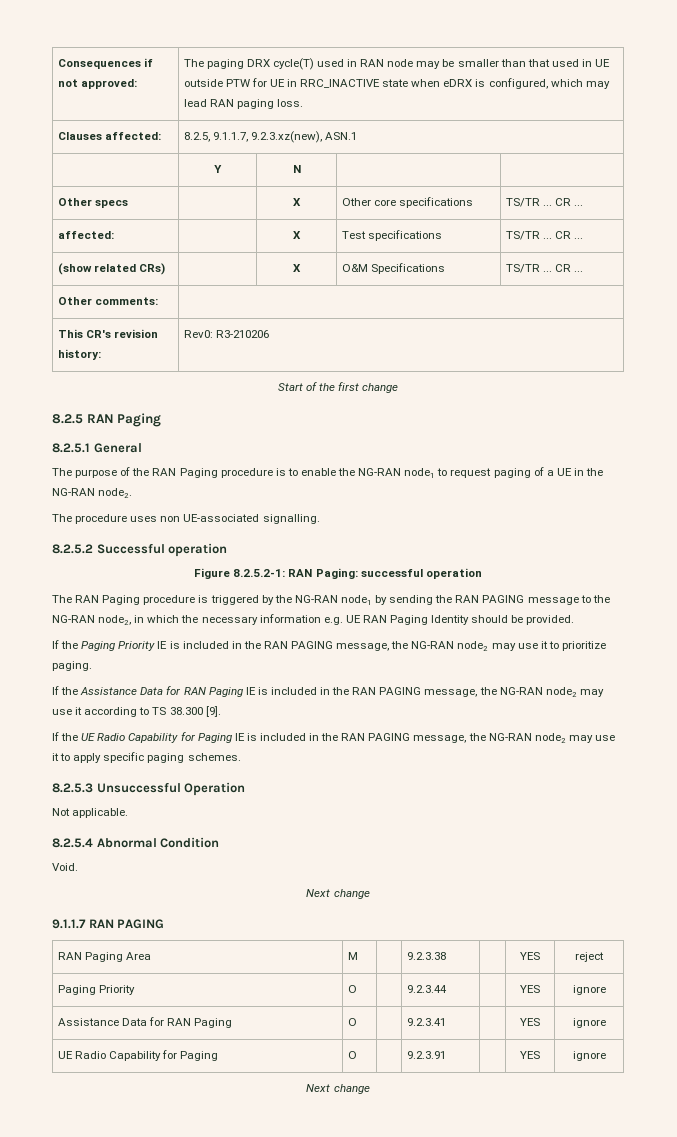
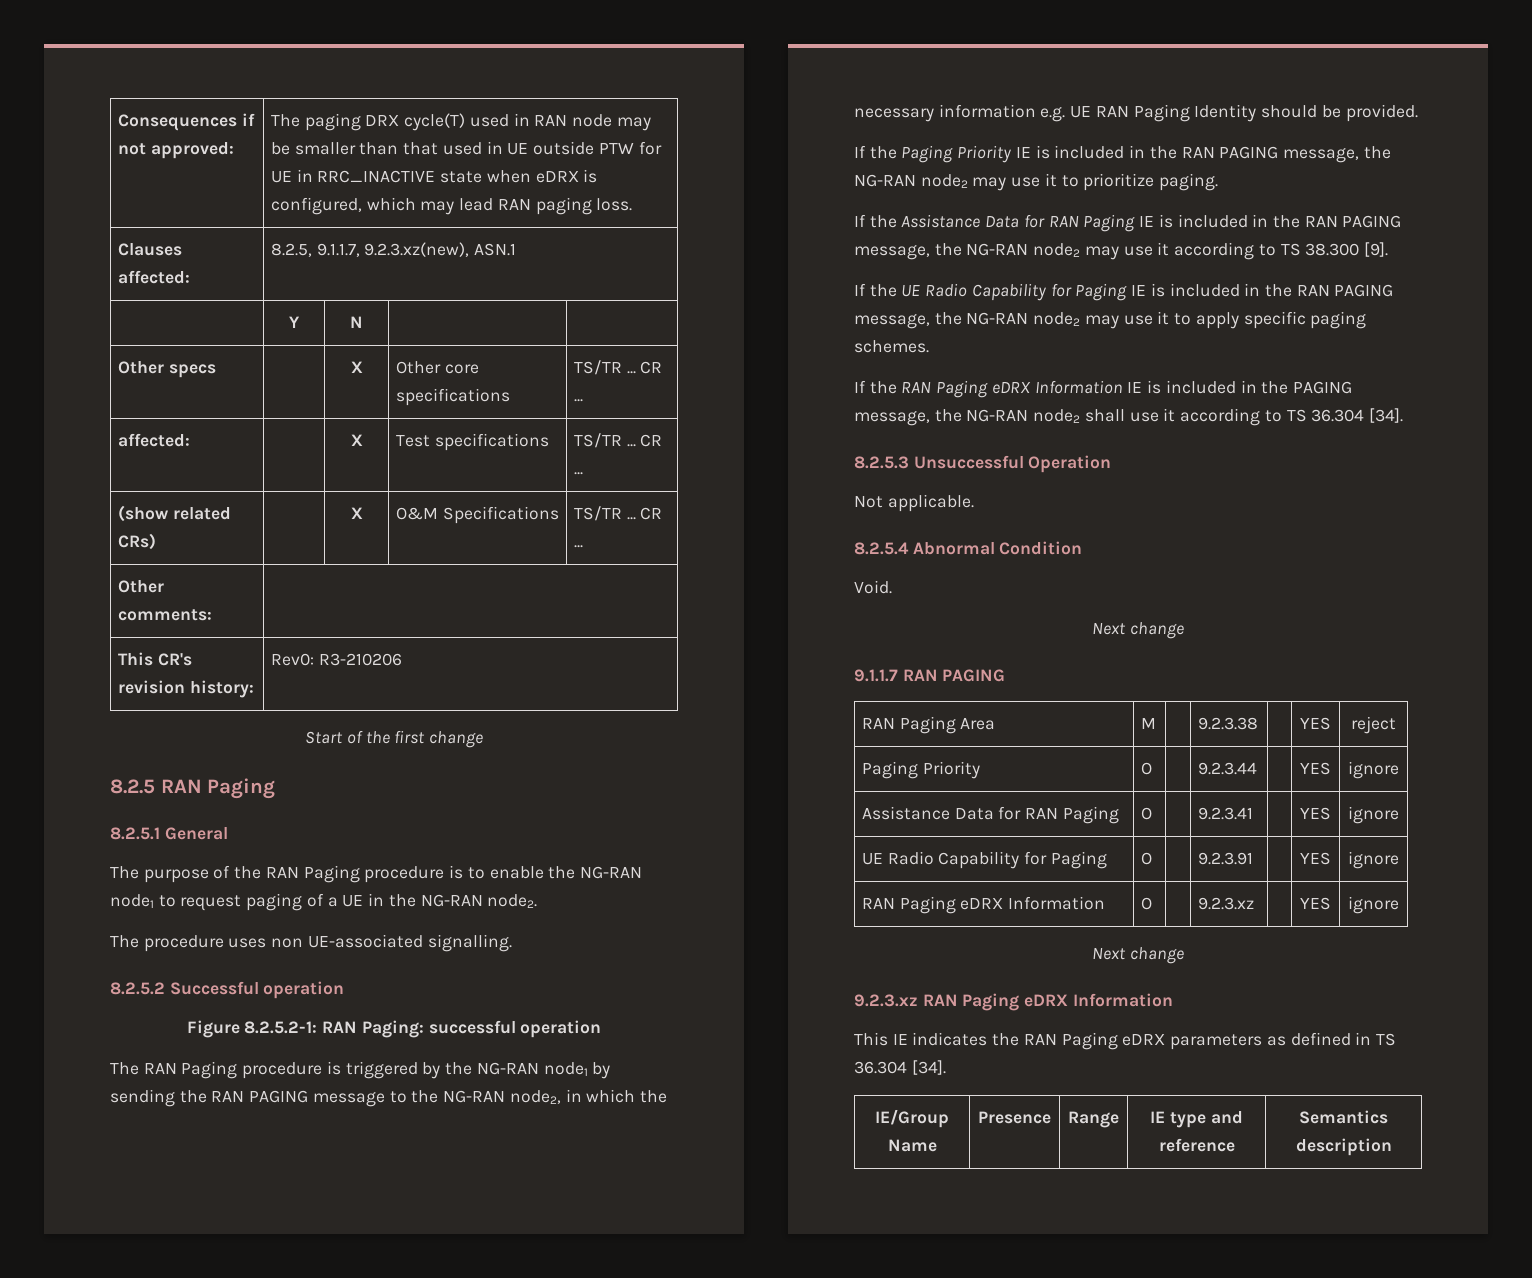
+ If the RAN Paging eDRX Information IE is included in the PAGING message, the NG-RAN node2 shall use it according to TS 36.304 [34].
  UE Radio Capability for Paging | O | | 9.2.3.91 | | YES | ignore
+ RAN Paging eDRX Information | O | | 9.2.3.xz | | YES | ignore
  Next change
+ 9.2.3.xz RAN Paging eDRX Information
+ This IE indicates the RAN Paging eDRX parameters as defined in TS 36.304 [34].
+ IE/Group Name | Presence | Range | IE type and reference | Semantics description

